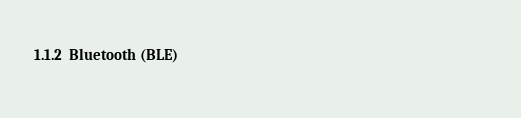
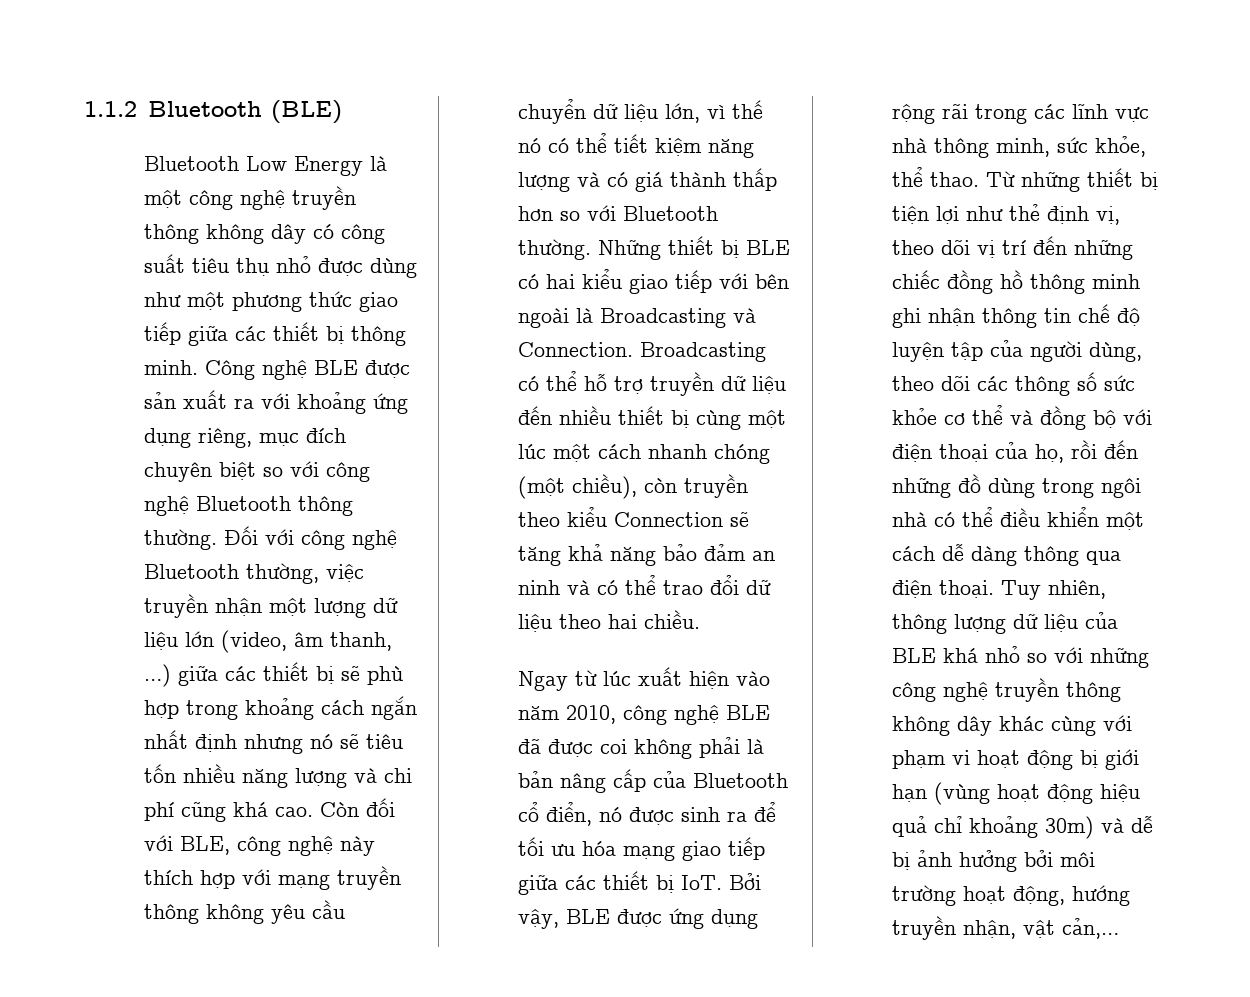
+ Bluetooth Low Energy là một công nghệ truyền thông không dây có công suất tiêu thụ nhỏ được dùng như một phương thức giao tiếp giữa các thiết bị thông minh. Công nghệ BLE được sản xuất ra với khoảng ứng dụng riêng, mục đích chuyên biệt so với công nghệ Bluetooth thông thường. Đối với công nghệ Bluetooth thường, việc truyền nhận một lượng dữ liệu lớn (video, âm thanh, …) giữa các thiết bị sẽ phù hợp trong khoảng cách ngắn nhất định nhưng nó sẽ tiêu tốn nhiều năng lượng và chi phí cũng khá cao. Còn đối với BLE, công nghệ này thích hợp với mạng truyền thông không yêu cầu chuyển dữ liệu lớn, vì thế nó có thể tiết kiệm năng lượng và có giá thành thấp hơn so với Bluetooth thường. Những thiết bị BLE có hai kiểu giao tiếp với bên ngoài là Broadcasting và Connection. Broadcasting có thể hỗ trợ truyền dữ liệu đến nhiều thiết bị cùng một lúc một cách nhanh chóng (một chiều), còn truyền theo kiểu Connection sẽ tăng khả năng bảo đảm an ninh và có thể trao đổi dữ liệu theo hai chiều.
+ Ngay từ lúc xuất hiện vào năm 2010, công nghệ BLE đã được coi không phải là bản nâng cấp của Bluetooth cổ điển, nó được sinh ra để tối ưu hóa mạng giao tiếp giữa các thiết bị IoT. Bởi vậy, BLE được ứng dụng rộng rãi trong các lĩnh vực nhà thông minh, sức khỏe, thể thao. Từ những thiết bị tiện lợi như thẻ định vị, theo dõi vị trí đến những chiếc đồng hồ thông minh ghi nhận thông tin chế độ luyện tập của người dùng, theo dõi các thông số sức khỏe cơ thể và đồng bộ với điện thoại của họ, rồi đến những đồ dùng trong ngôi nhà có thể điều khiển một cách dễ dàng thông qua điện thoại. Tuy nhiên, thông lượng dữ liệu của BLE khá nhỏ so với những công nghệ truyền thông không dây khác cùng với phạm vi hoạt động bị giới hạn (vùng hoạt động hiệu quả chỉ khoảng 30m) và dễ bị ảnh hưởng bởi môi trường hoạt động, hướng truyền nhận, vật cản,…

